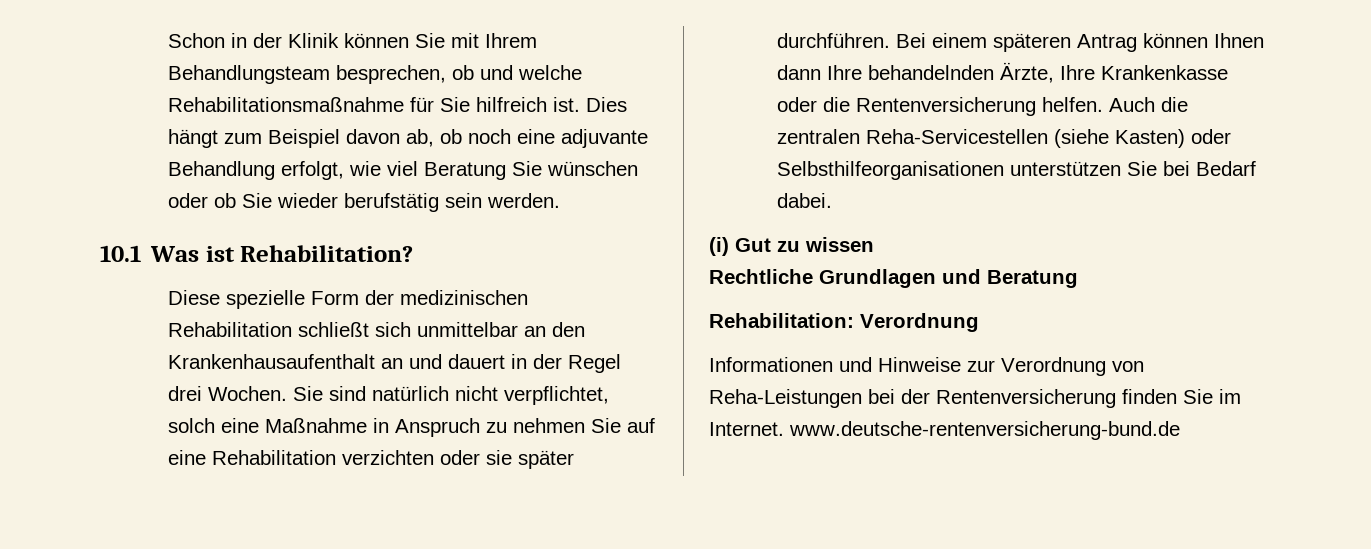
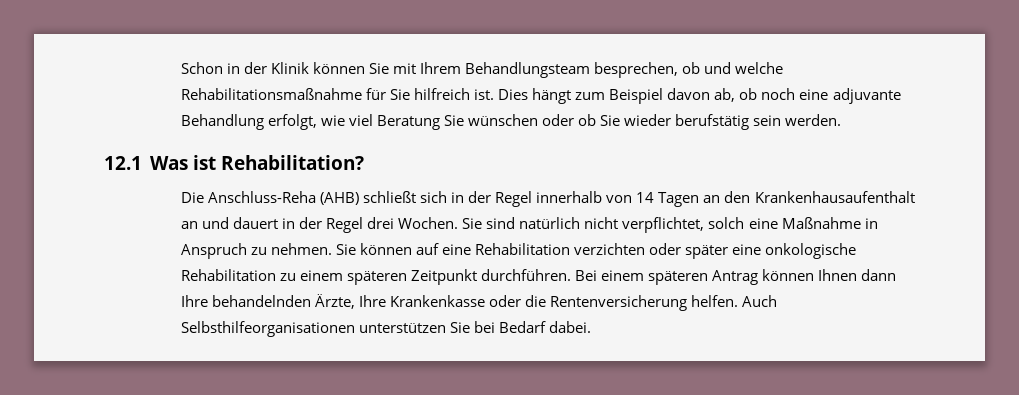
- 10.1 Was ist Rehabilitation?
+ 12.1 Was ist Rehabilitation?
- Diese spezielle Form der medizinischen Rehabilitation schließt sich unmittelbar an den Krankenhausaufenthalt an und dauert in der Regel drei Wochen.
+ Die Anschluss-Reha (AHB) schließt sich in der Regel innerhalb von 14 Tagen an den Krankenhausaufenthalt an und dauert in der Regel drei Wochen.
- Sie sind natürlich nicht verpflichtet, solch eine Maßnahme in Anspruch zu nehmen Sie auf eine Rehabilitation verzichten oder sie später durchführen.
+ Sie sind natürlich nicht verpflichtet, solch eine Maßnahme in Anspruch zu nehmen. Sie können auf eine Rehabilitation verzichten oder später eine onkologische Rehabilitation zu einem späteren Zeitpunkt durchführen.
- Auch die zentralen Reha-Servicestellen (siehe Kasten) oder Selbsthilfeorganisationen unterstützen Sie bei Bedarf dabei.
+ Auch Selbsthilfeorganisationen unterstützen Sie bei Bedarf dabei.
- (i) Gut zu wissen
- Rechtliche Grundlagen und Beratung
- Rehabilitation: Verordnung
- Informationen und Hinweise zur Verordnung von Reha-Leistungen bei der Rentenversicherung finden Sie im Internet. www.deutsche-rentenversicherung-bund.de

